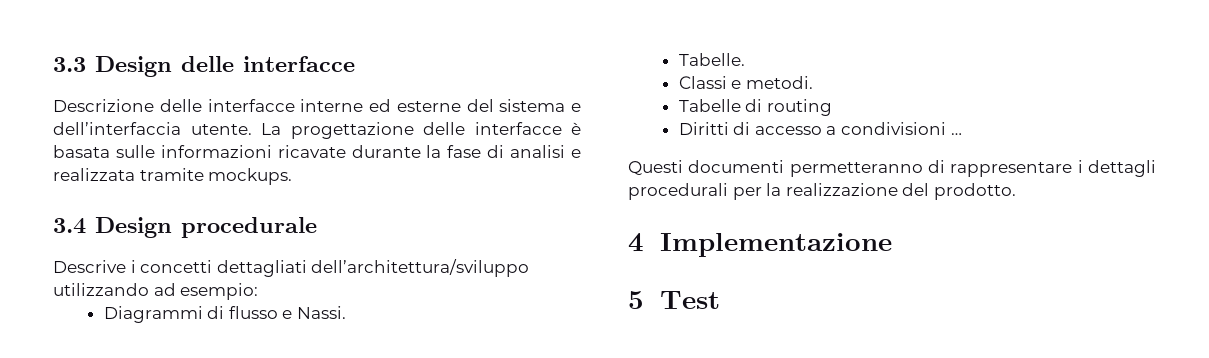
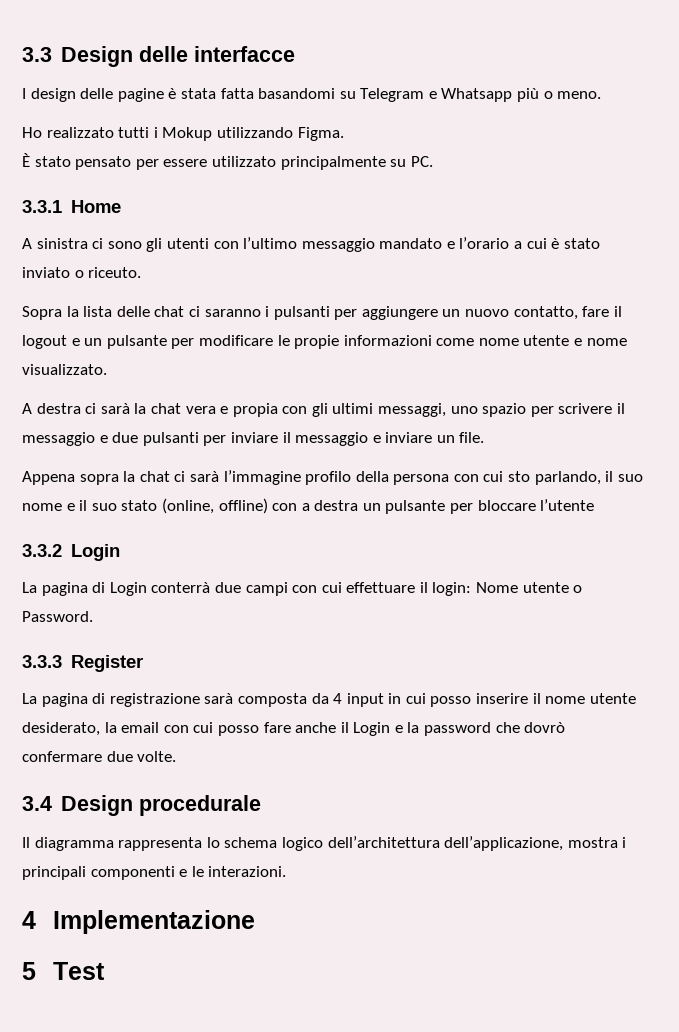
- Descrizione delle interfacce interne ed esterne del sistema e dell’interfaccia utente. La progettazione delle interfacce è basata sulle informazioni ricavate durante la fase di analisi e realizzata tramite mockups.
+ I design delle pagine è stata fatta basandomi su Telegram e Whatsapp più o meno.
+ Ho realizzato tutti i Mokup utilizzando Figma.
+ È stato pensato per essere utilizzato principalmente su PC.
+ 3.3.1 Home
+ A sinistra ci sono gli utenti con l’ultimo messaggio mandato e l’orario a cui è stato inviato o riceuto.
+ Sopra la lista delle chat ci saranno i pulsanti per aggiungere un nuovo contatto, fare il logout e un pulsante per modificare le propie informazioni come nome utente e nome visualizzato.
+ A destra ci sarà la chat vera e propia con gli ultimi messaggi, uno spazio per scrivere il messaggio e due pulsanti per inviare il messaggio e inviare un file.
+ Appena sopra la chat ci sarà l’immagine profilo della persona con cui sto parlando, il suo nome e il suo stato (online, offline) con a destra un pulsante per bloccare l’utente
+ 3.3.2 Login
+ La pagina di Login conterrà due campi con cui effettuare il login: Nome utente o Password.
+ 3.3.3 Register
+ La pagina di registrazione sarà composta da 4 input in cui posso inserire il nome utente desiderato, la email con cui posso fare anche il Login e la password che dovrò confermare due volte.
  3.4 Design procedurale
- Descrive i concetti dettagliati dell’architettura/sviluppo utilizzando ad esempio:
- Diagrammi di flusso e Nassi.
- Tabelle.
- Classi e metodi.
- Tabelle di routing
- Diritti di accesso a condivisioni …
- Questi documenti permetteranno di rappresentare i dettagli procedurali per la realizzazione del prodotto.
+ Il diagramma rappresenta lo schema logico dell’architettura dell’applicazione, mostra i principali componenti e le interazioni.

